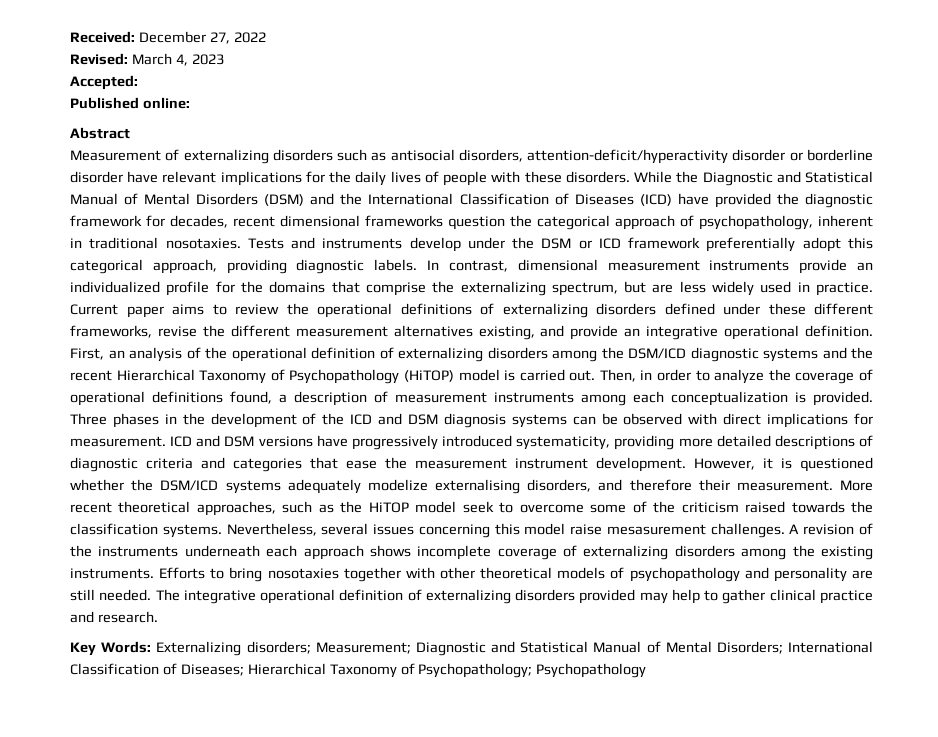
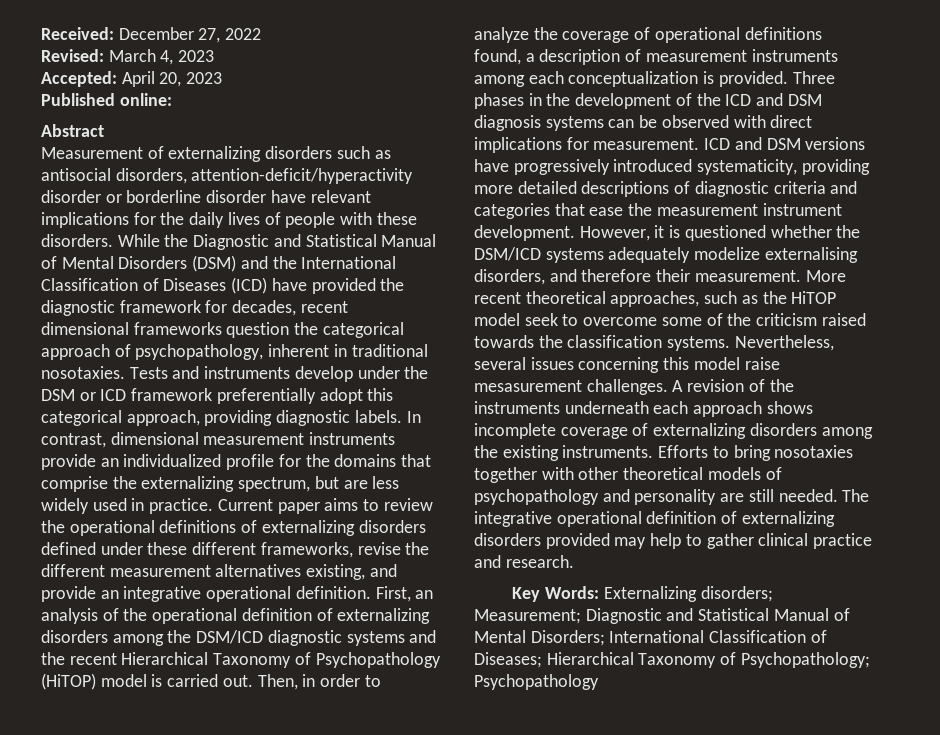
- Accepted:
+ Accepted: April 20, 2023

